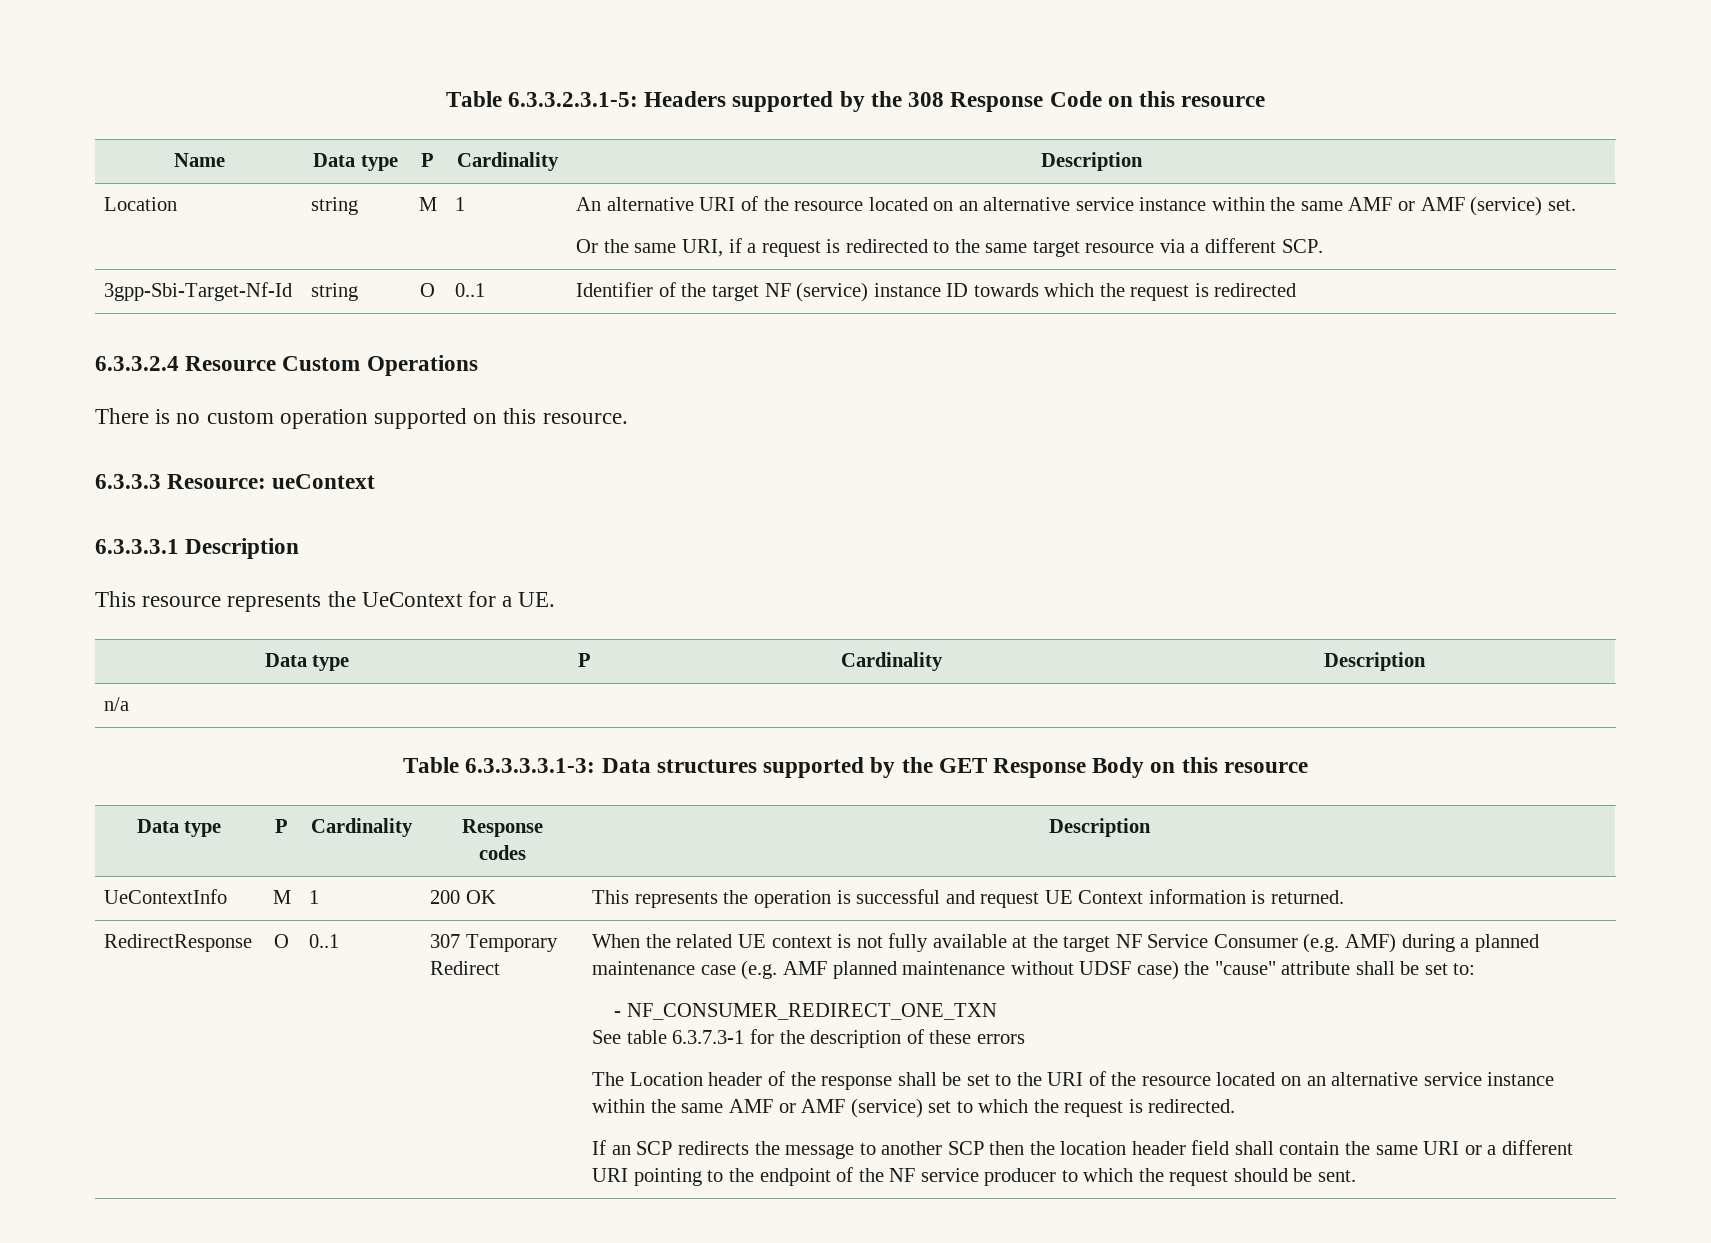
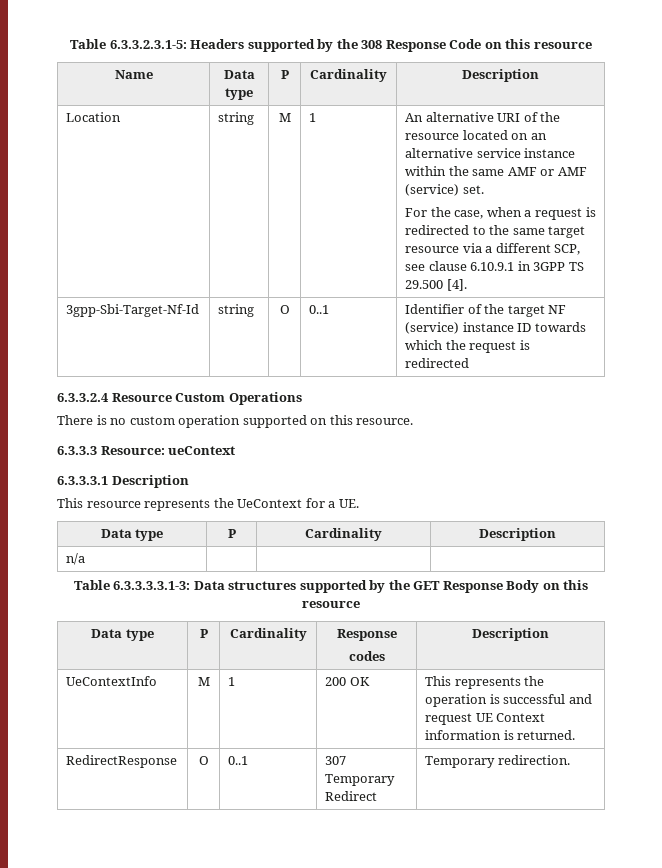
- Or the same URI, if a request is redirected to the same target resource via a different SCP.
+ For the case, when a request is redirected to the same target resource via a different SCP, see clause 6.10.9.1 in 3GPP TS 29.500 [4].
- When the related UE context is not fully available at the target NF Service Consumer (e.g. AMF) during a planned maintenance case (e.g. AMF planned maintenance without UDSF case) the "cause" attribute shall be set to:
- - NF_CONSUMER_REDIRECT_ONE_TXN
- See table 6.3.7.3-1 for the description of these errors
- The Location header of the response shall be set to the URI of the resource located on an alternative service instance within the same AMF or AMF (service) set to which the request is redirected.
- If an SCP redirects the message to another SCP then the location header field shall contain the same URI or a different URI pointing to the endpoint of the NF service producer to which the request should be sent.
+ Temporary redirection.

